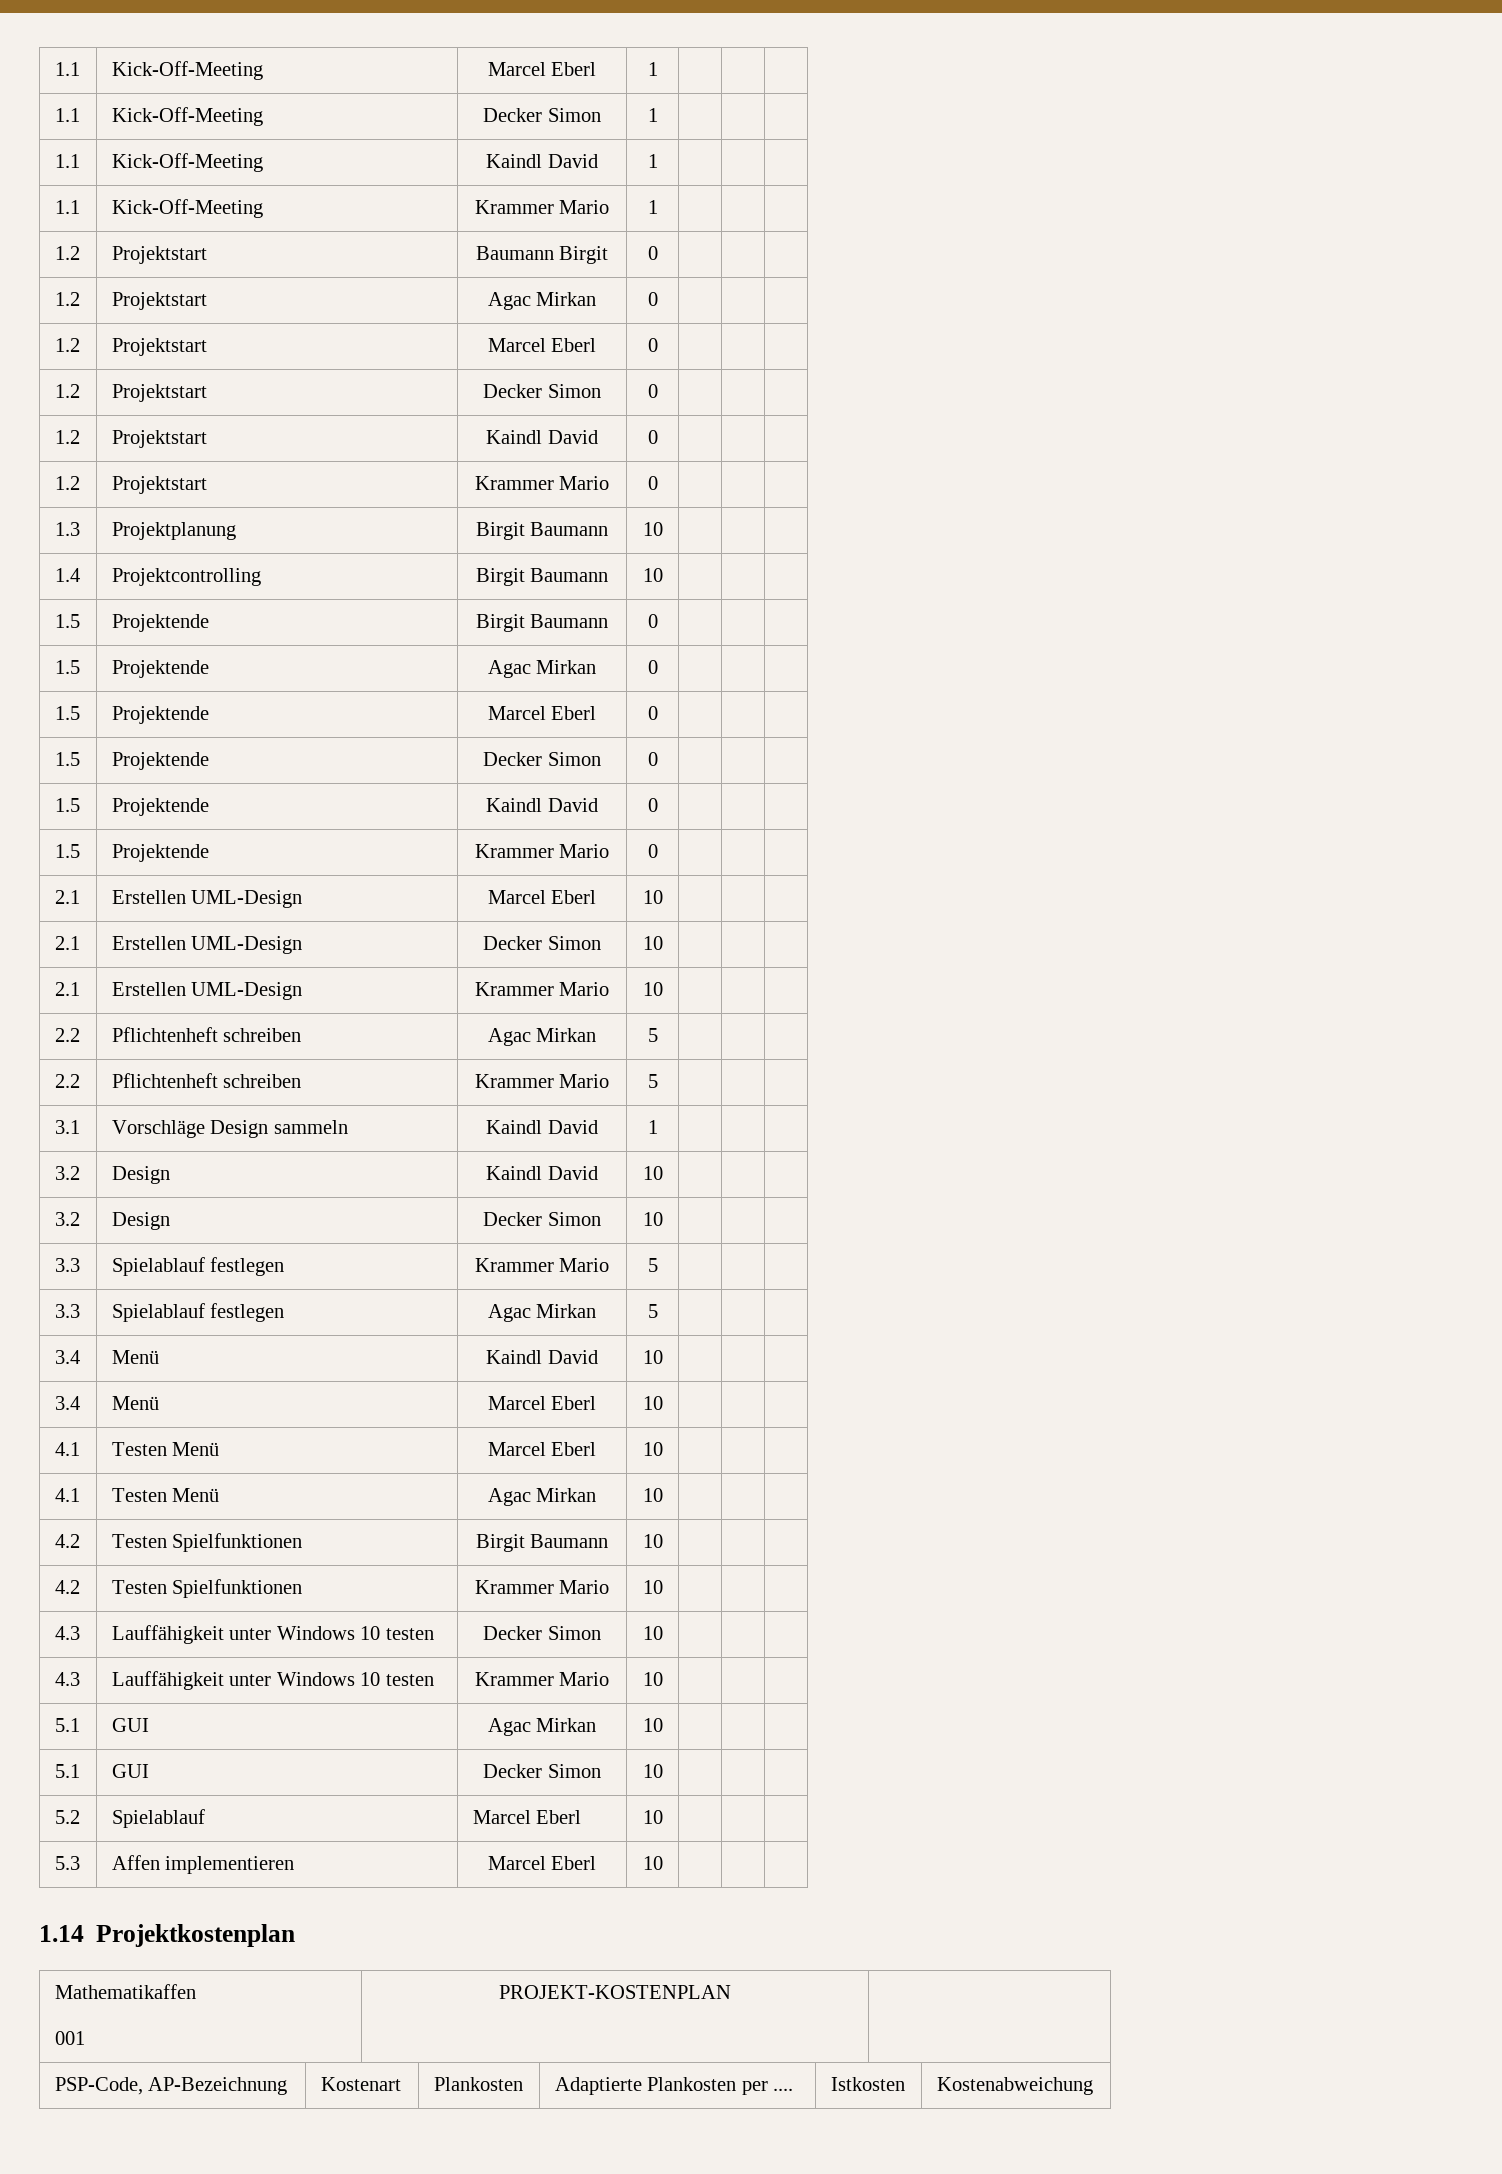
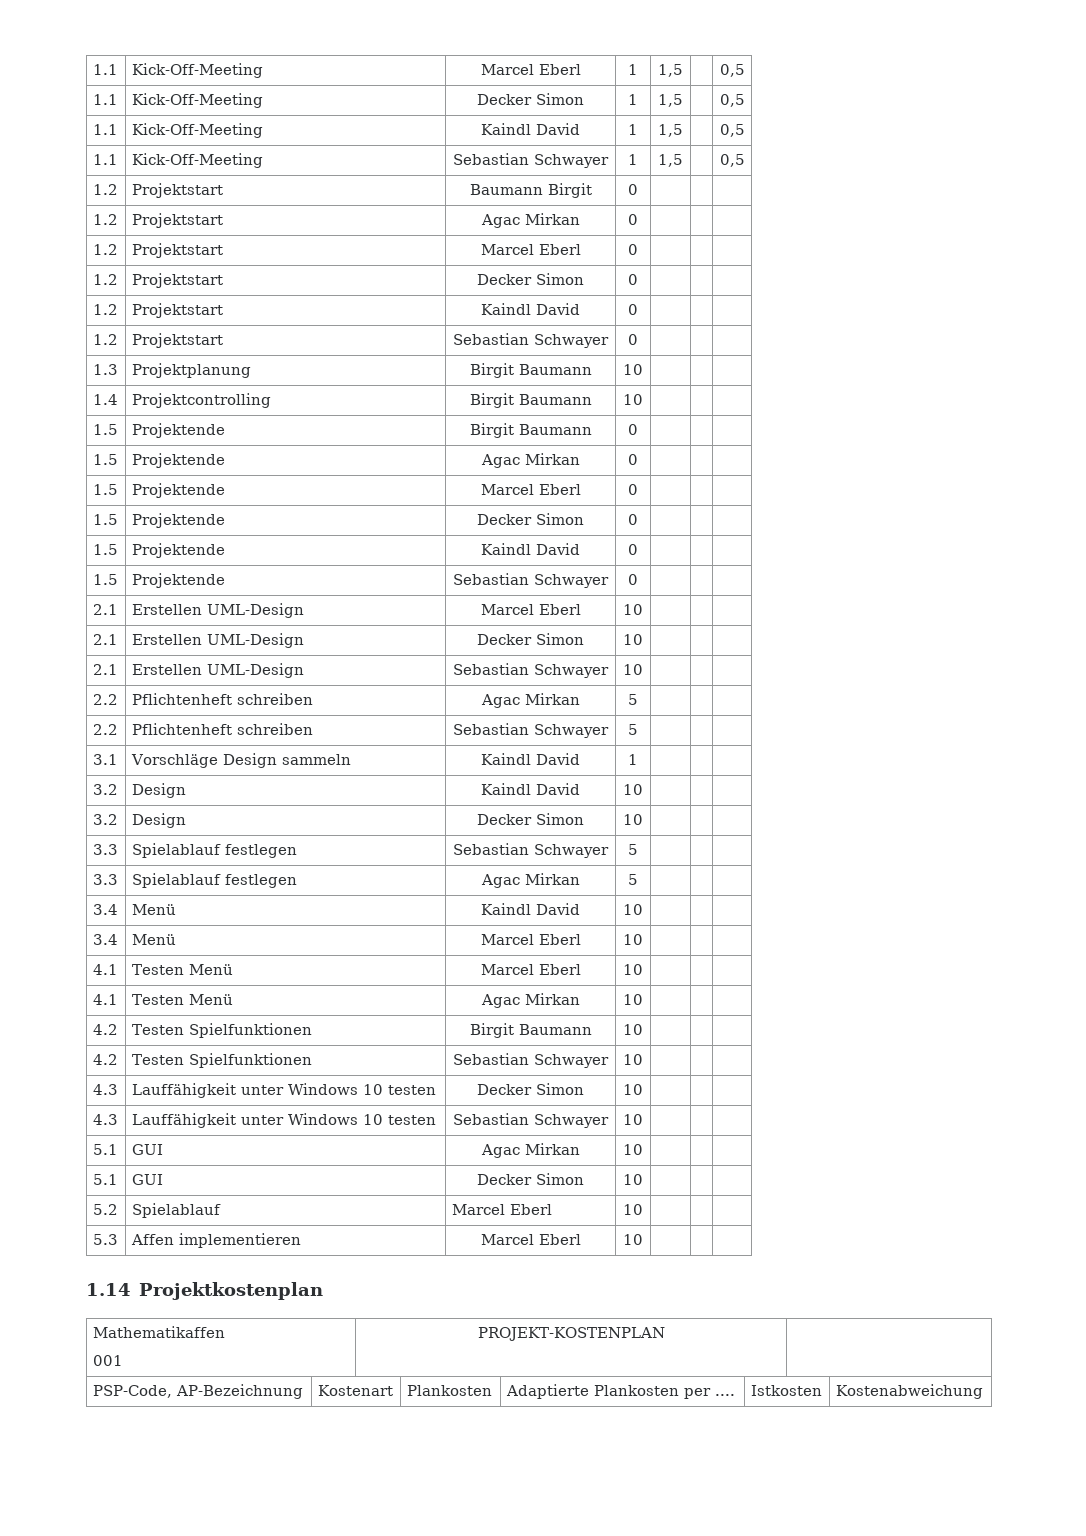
- 1.1 | Kick-Off-Meeting | Marcel Eberl | 1 | | |
+ 1.1 | Kick-Off-Meeting | Marcel Eberl | 1 | 1,5 | | 0,5
- 1.1 | Kick-Off-Meeting | Decker Simon | 1 | | |
+ 1.1 | Kick-Off-Meeting | Decker Simon | 1 | 1,5 | | 0,5
- 1.1 | Kick-Off-Meeting | Kaindl David | 1 | | |
- 1.1 | Kick-Off-Meeting | Krammer Mario | 1 | | |
+ 1.1 | Kick-Off-Meeting | Kaindl David | 1 | 1,5 | | 0,5
+ 1.1 | Kick-Off-Meeting | Sebastian Schwayer | 1 | 1,5 | | 0,5
- 1.2 | Projektstart | Krammer Mario | 0 | | |
+ 1.2 | Projektstart | Sebastian Schwayer | 0 | | |
- 1.5 | Projektende | Krammer Mario | 0 | | |
+ 1.5 | Projektende | Sebastian Schwayer | 0 | | |
- 2.1 | Erstellen UML-Design | Krammer Mario | 10 | | |
+ 2.1 | Erstellen UML-Design | Sebastian Schwayer | 10 | | |
- 2.2 | Pflichtenheft schreiben | Krammer Mario | 5 | | |
+ 2.2 | Pflichtenheft schreiben | Sebastian Schwayer | 5 | | |
- 3.3 | Spielablauf festlegen | Krammer Mario | 5 | | |
+ 3.3 | Spielablauf festlegen | Sebastian Schwayer | 5 | | |
- 4.2 | Testen Spielfunktionen | Krammer Mario | 10 | | |
+ 4.2 | Testen Spielfunktionen | Sebastian Schwayer | 10 | | |
- 4.3 | Lauffähigkeit unter Windows 10 testen | Krammer Mario | 10 | | |
+ 4.3 | Lauffähigkeit unter Windows 10 testen | Sebastian Schwayer | 10 | | |

